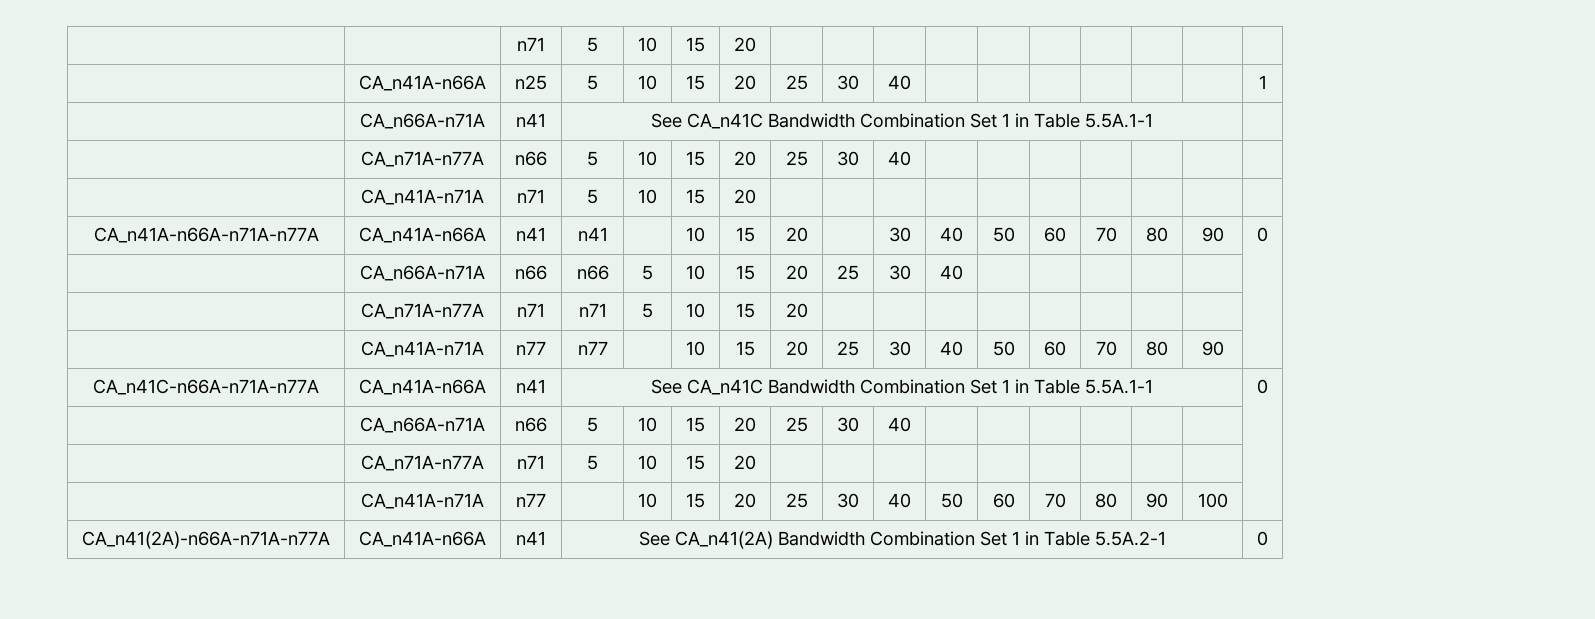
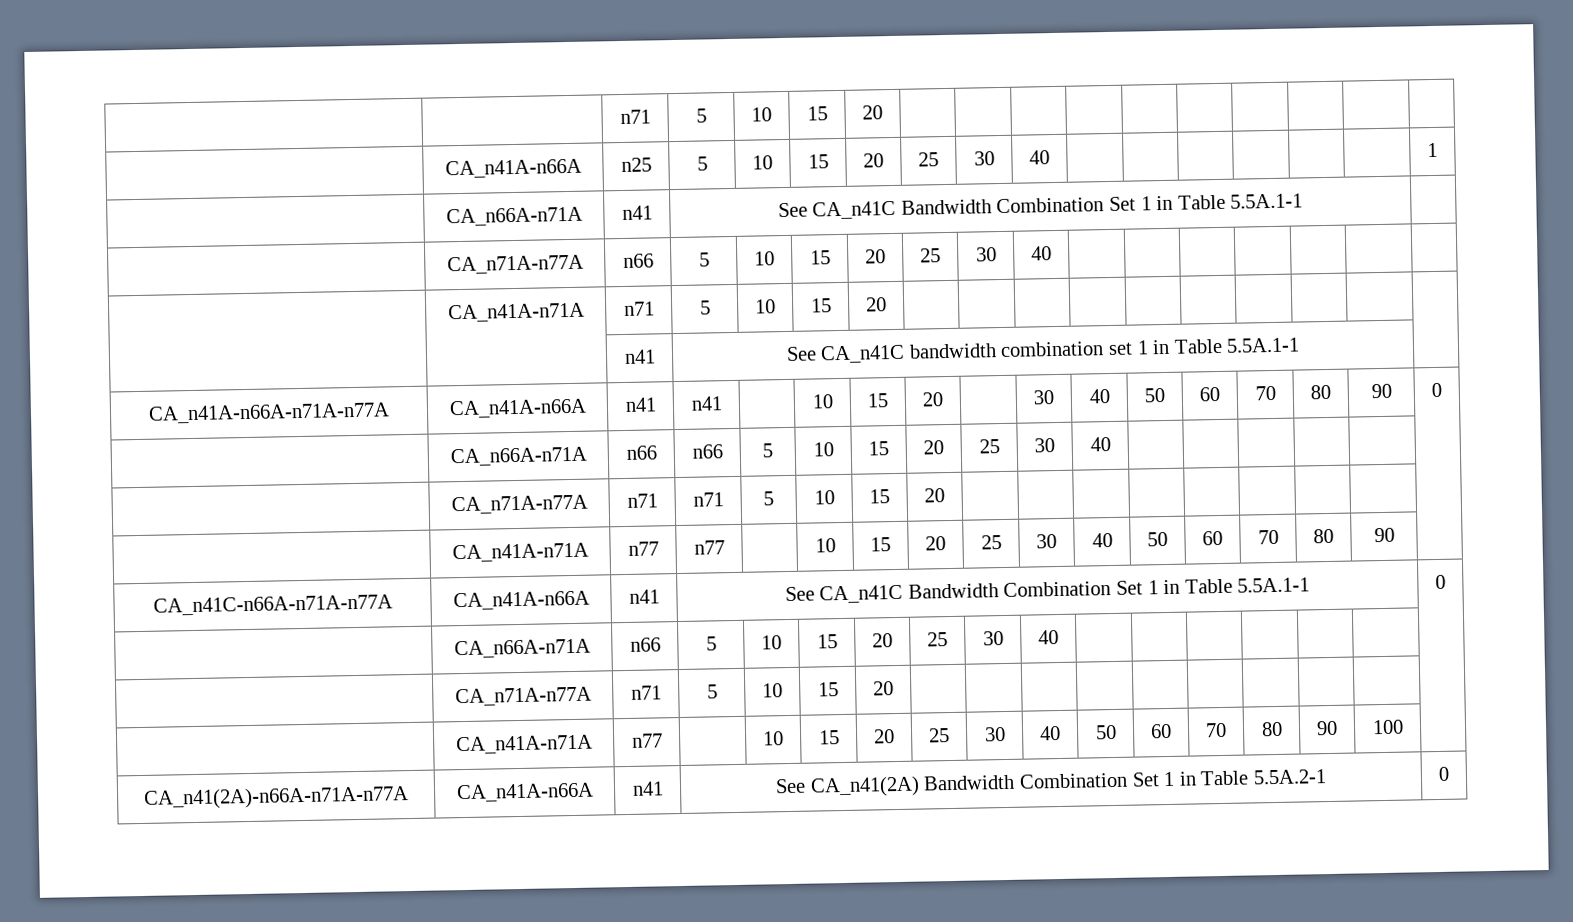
+ | | n41 | See CA_n41C bandwidth combination set 1 in Table 5.5A.1-1 |

